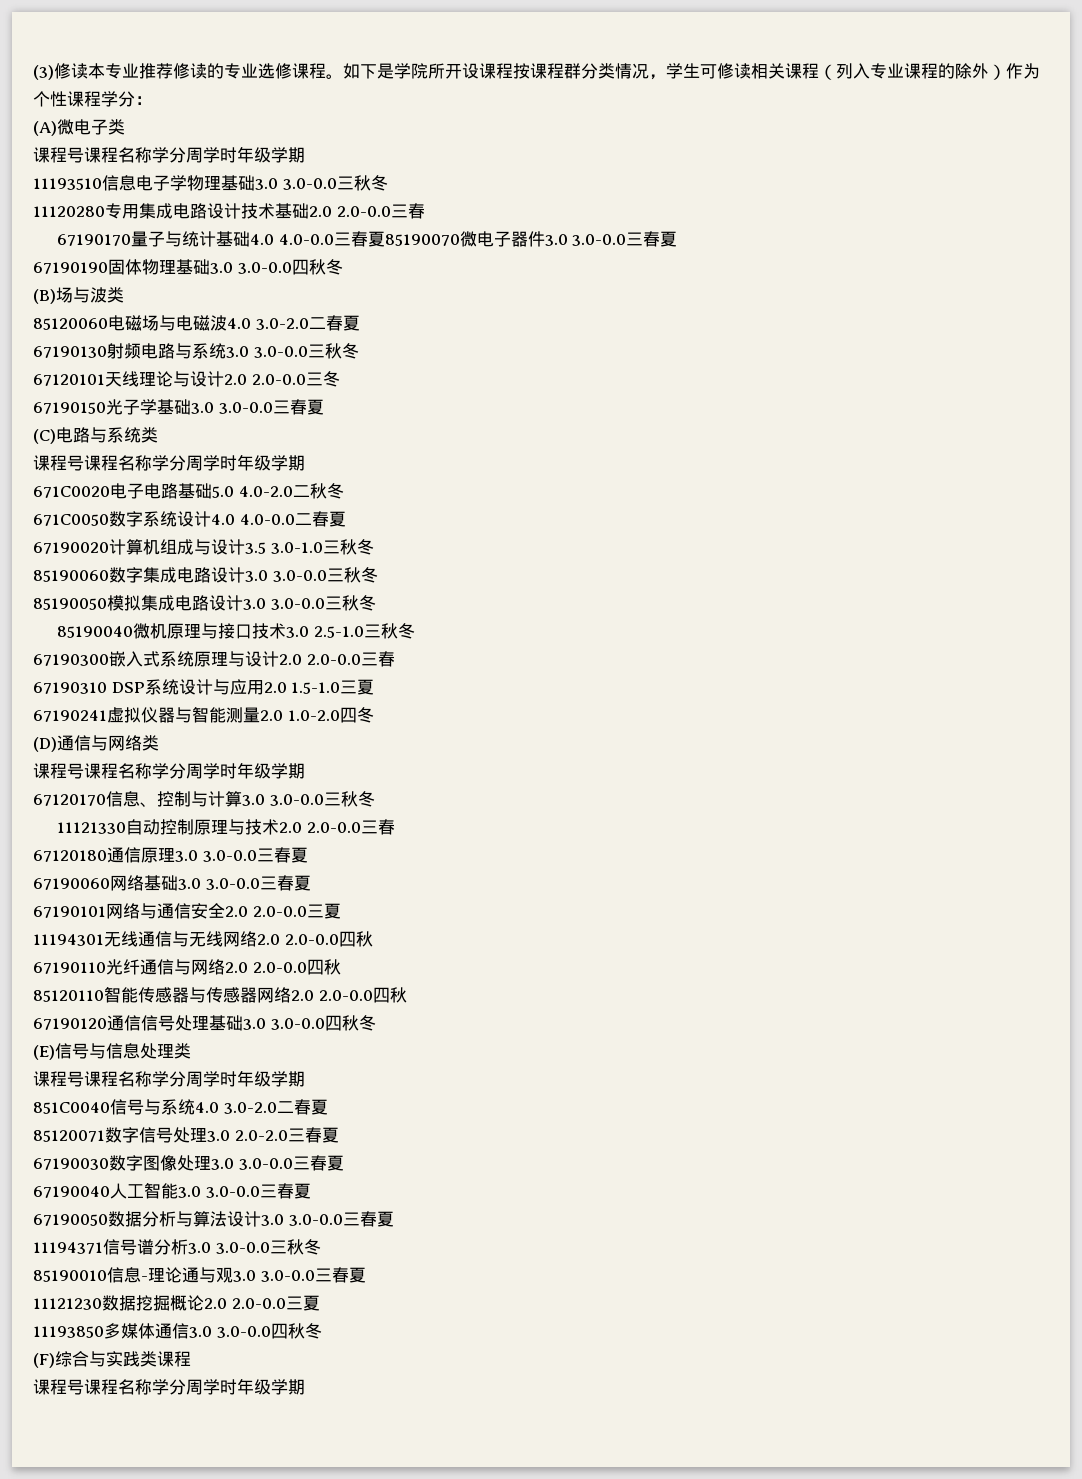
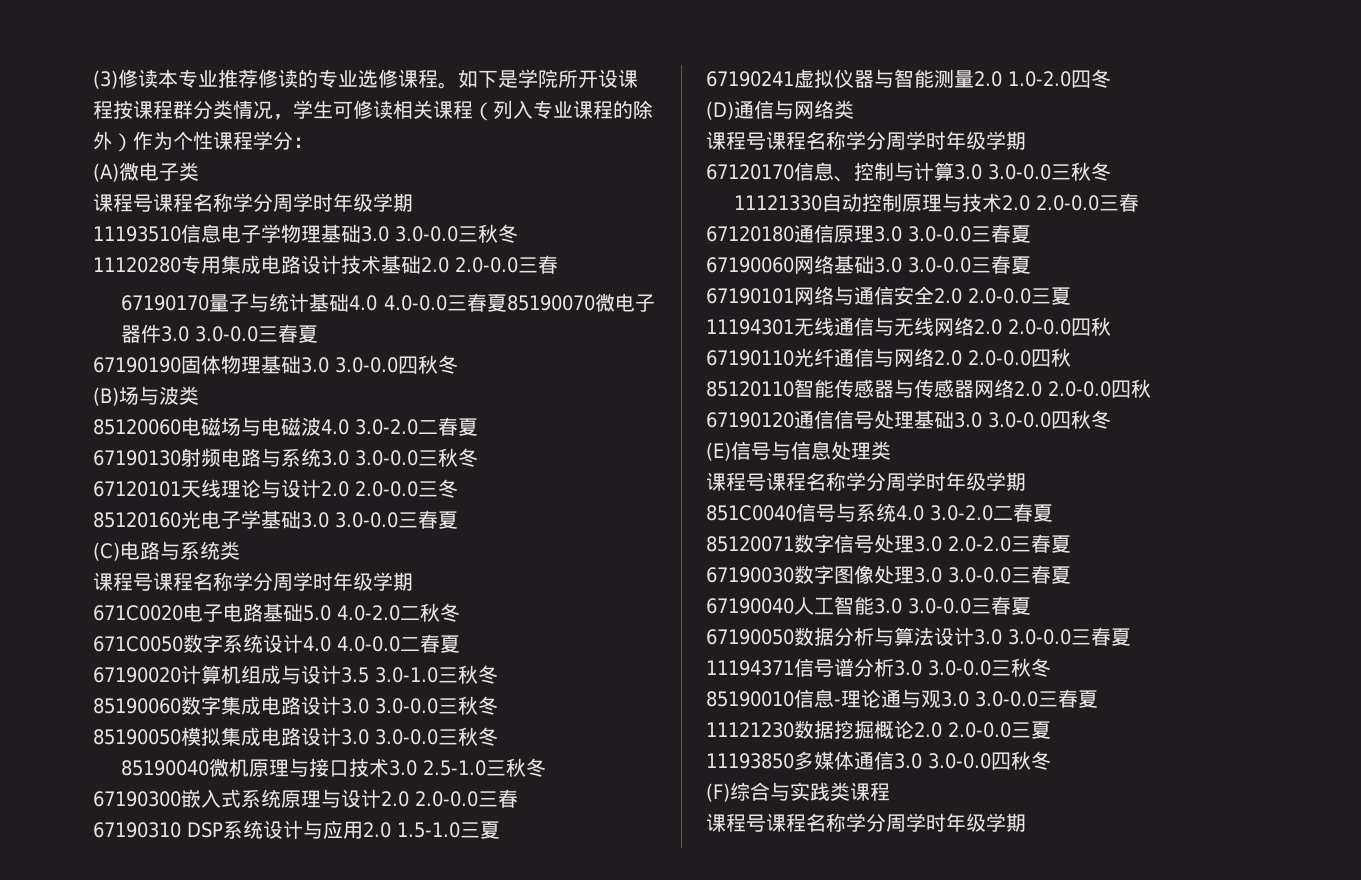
- 67190150光子学基础3.0 3.0-0.0三春夏
+ 85120160光电子学基础3.0 3.0-0.0三春夏

